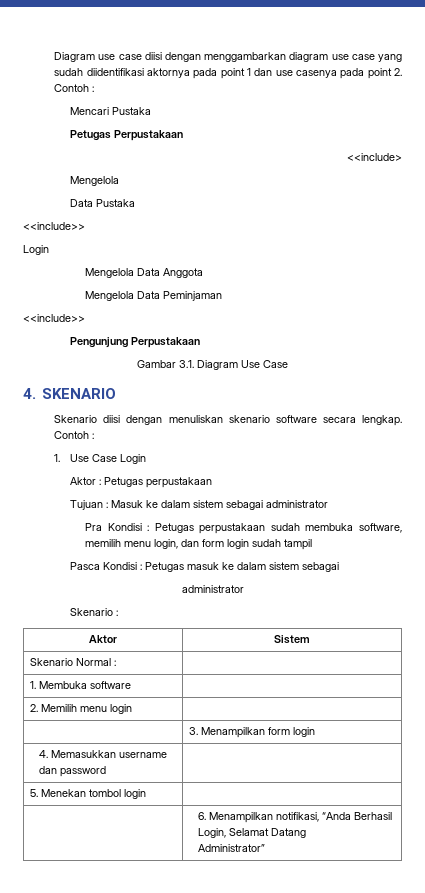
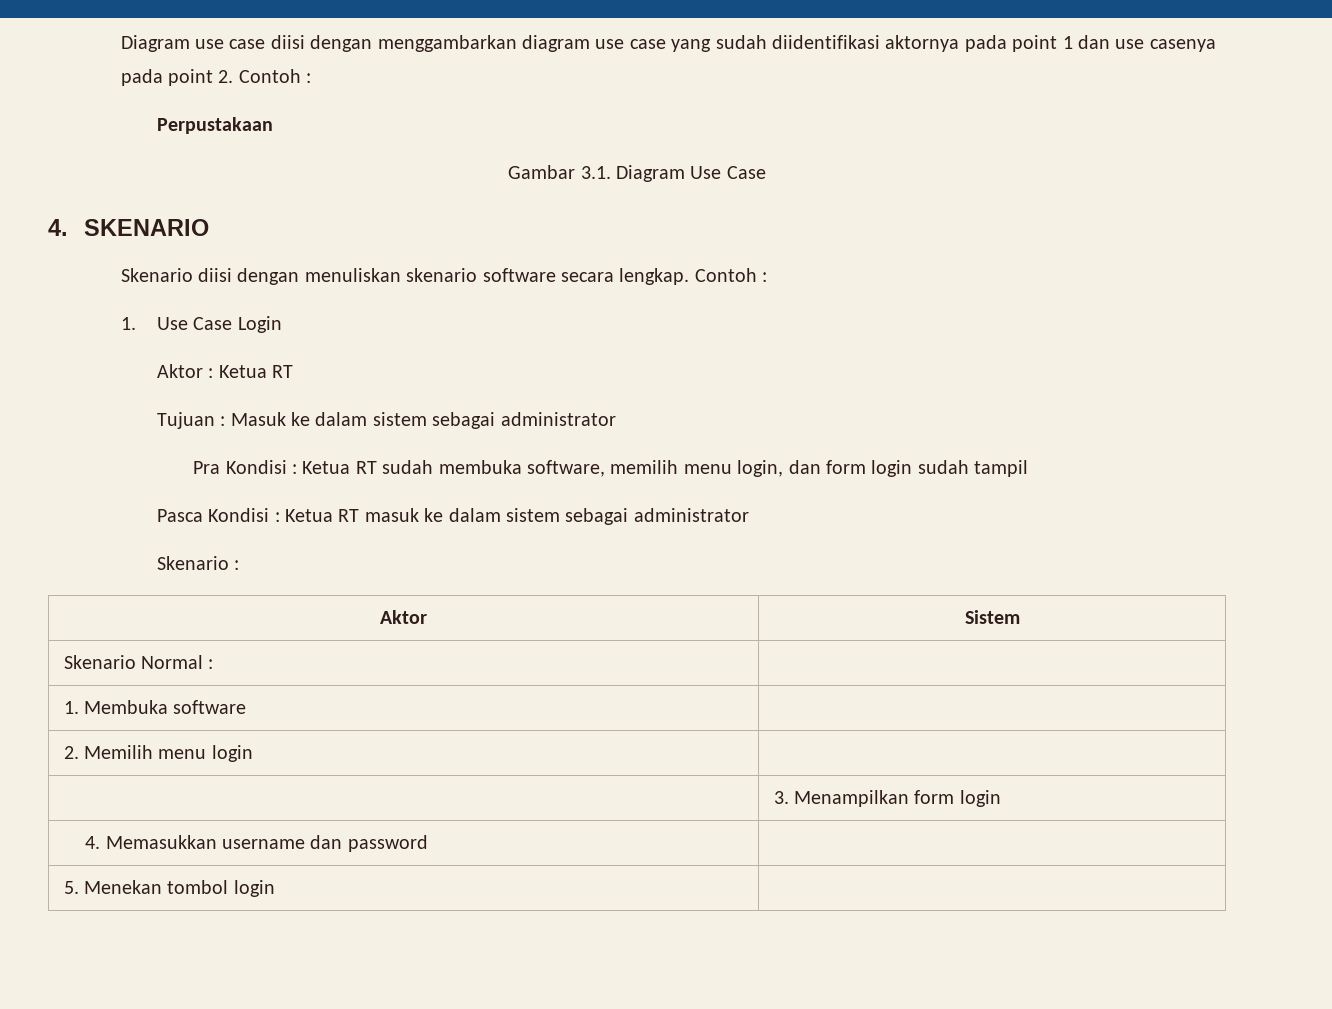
- Mencari Pustaka
- Petugas Perpustakaan
- <<include>
- Mengelola
- Data Pustaka
- <<include>>
- Login
- Mengelola Data Anggota
- Mengelola Data Peminjaman
- <<include>>
- Pengunjung Perpustakaan
+ Perpustakaan
- Aktor : Petugas perpustakaan
+ Aktor : Ketua RT
- Pra Kondisi : Petugas perpustakaan sudah membuka software, memilih menu login, dan form login sudah tampil
+ Pra Kondisi : Ketua RT sudah membuka software, memilih menu login, dan form login sudah tampil
- Pasca Kondisi : Petugas masuk ke dalam sistem sebagai
- administrator
+ Pasca Kondisi : Ketua RT masuk ke dalam sistem sebagai administrator
- | 6. Menampilkan notifikasi, “Anda Berhasil Login, Selamat Datang
- Administrator”

